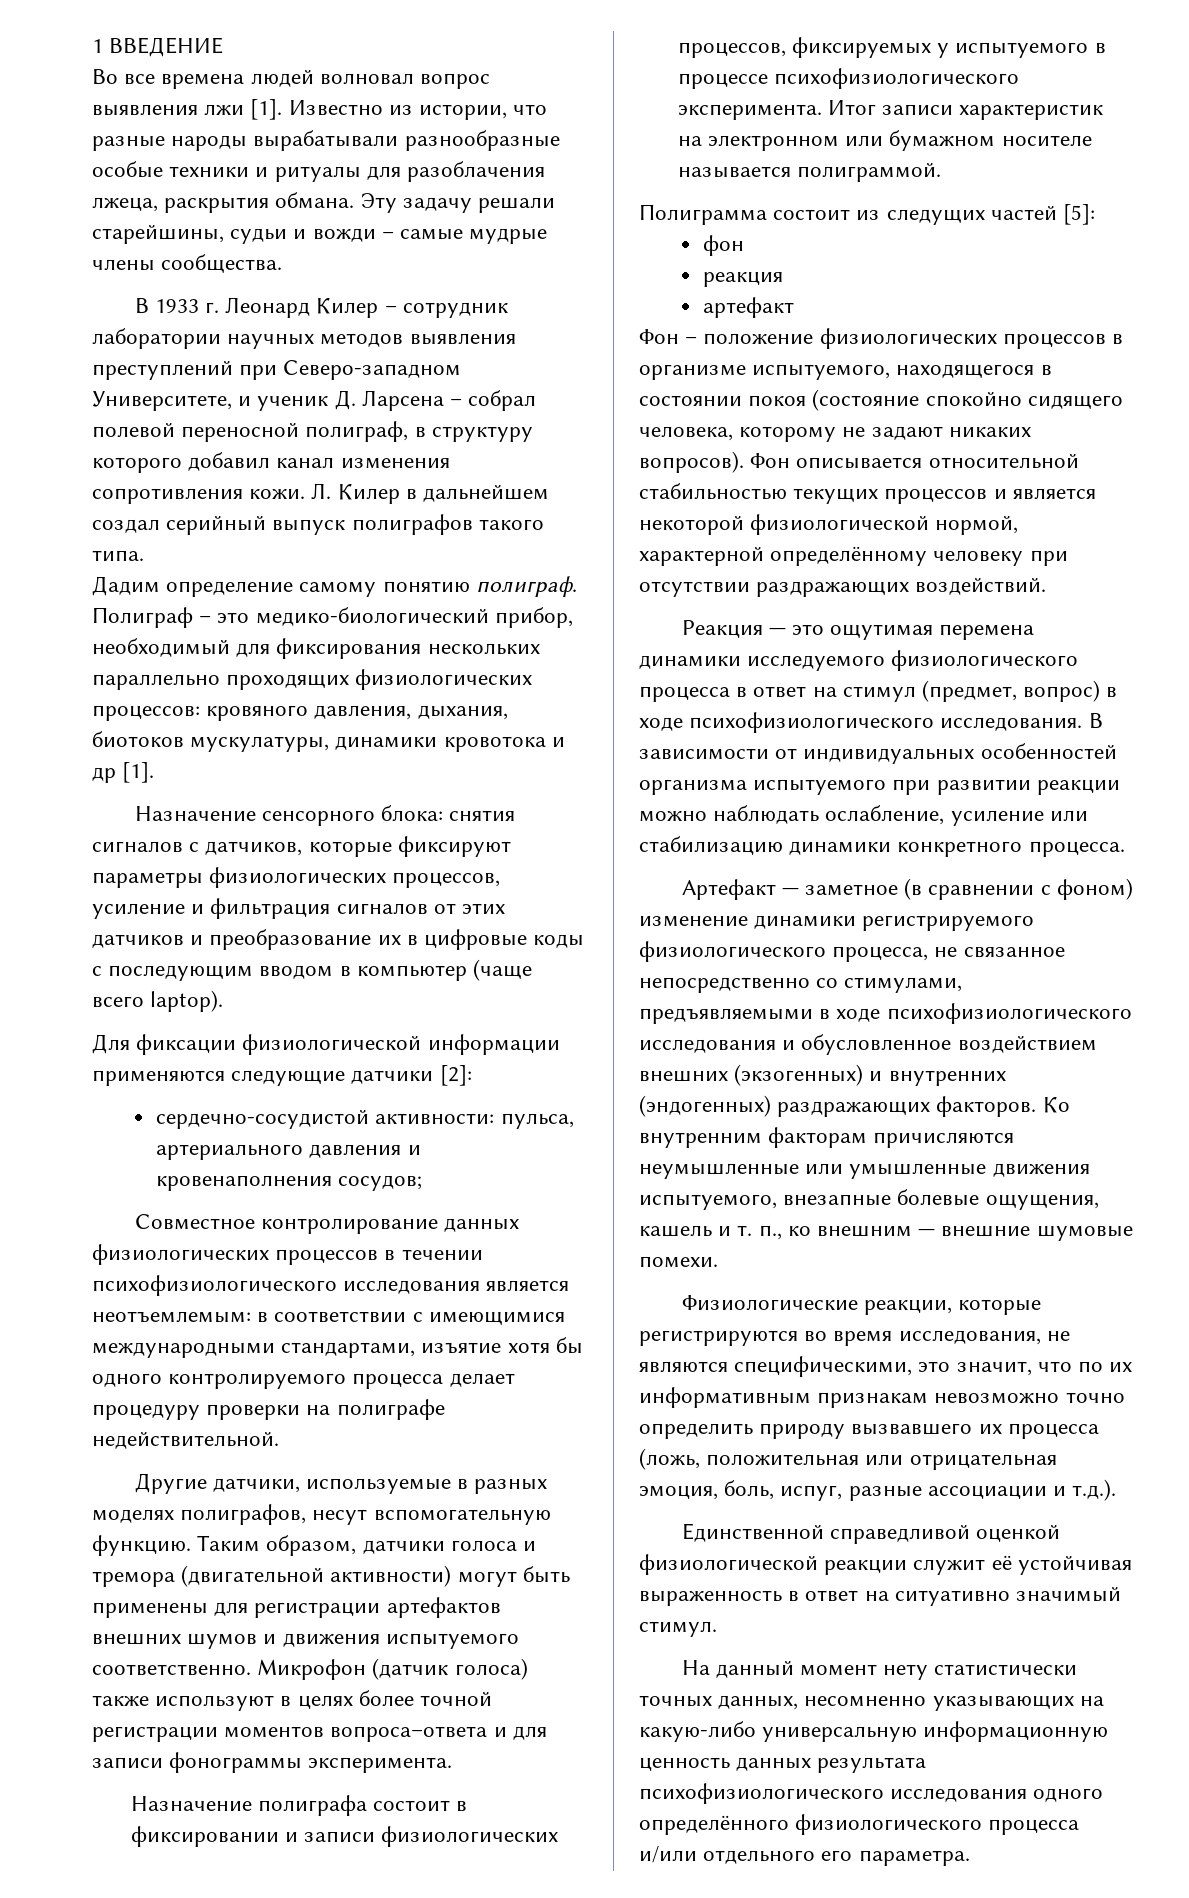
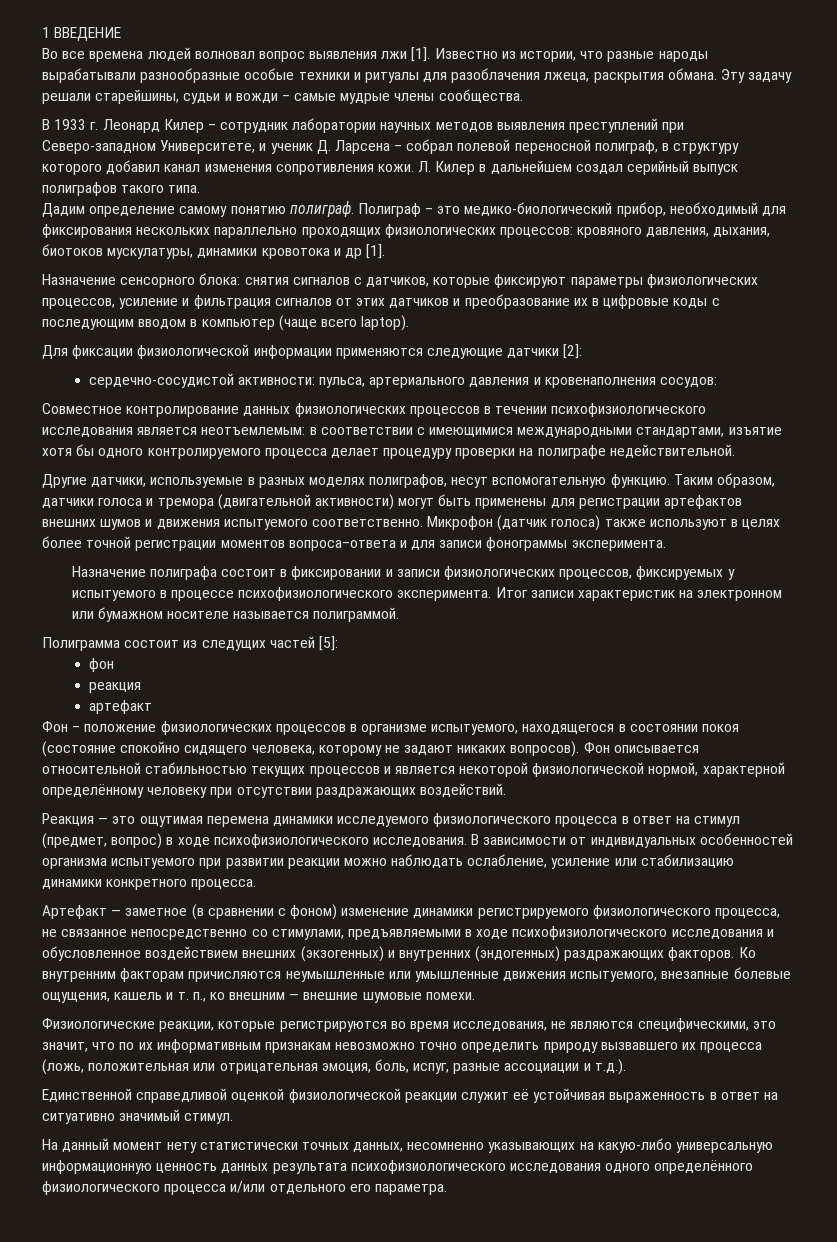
- сердечно-сосудистой активности: пульса, артериального давления и кровенаполнения сосудов;
+ сердечно-сосудистой активности: пульса, артериального давления и кровенаполнения сосудов:

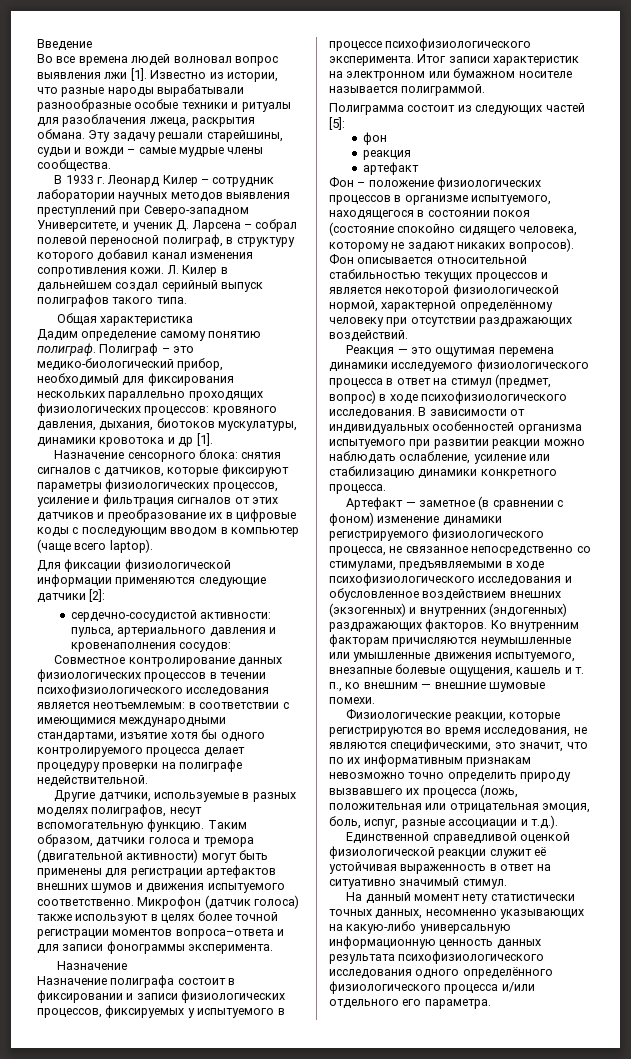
- 1 ВВЕДЕНИЕ
+ Введение
+ Общая характеристика
  Микрофон (датчик голоса) также используют в целях более точной регистрации моментов вопроса–ответа и для записи фонограммы эксперимента.
+ Назначение
- Полиграмма состоит из следущих частей [5]:
+ Полиграмма состоит из следующих частей [5]:

